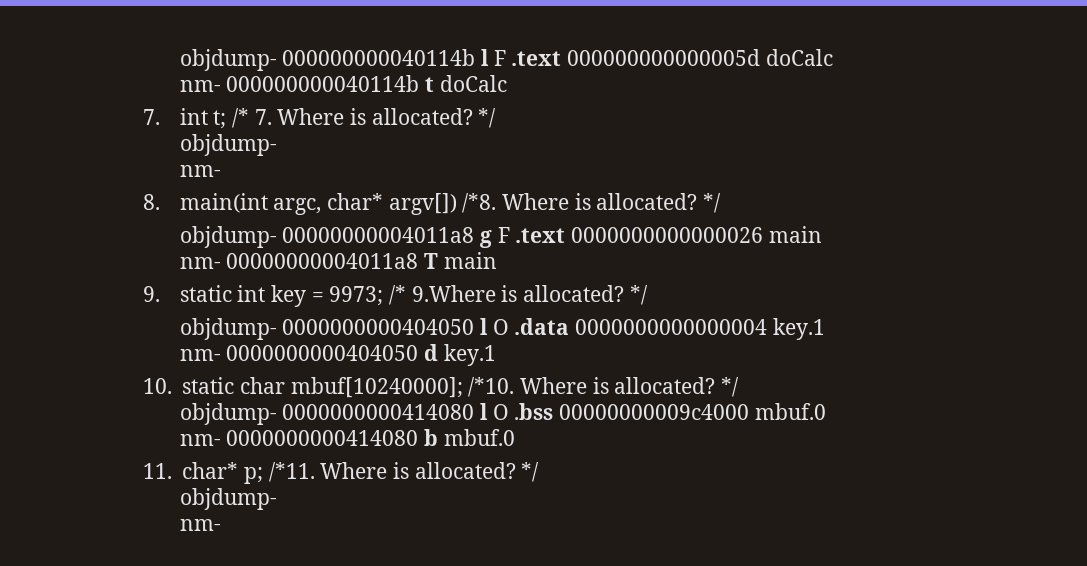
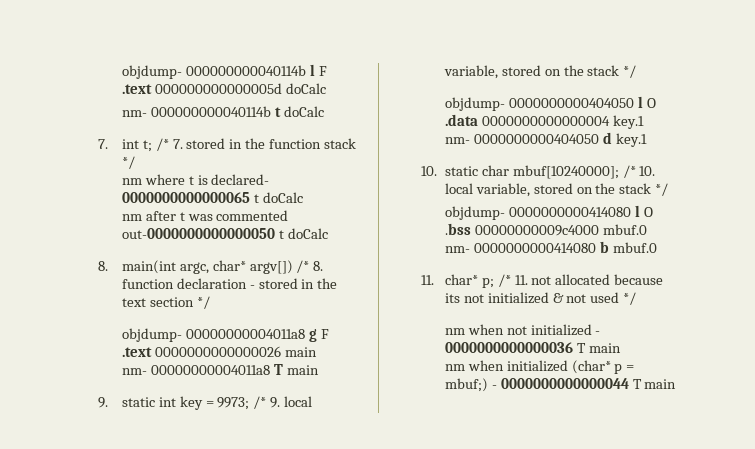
- 7. int t; /* 7. Where is allocated? */
- objdump-
- nm-
+ 7. int t; /* 7. stored in the function stack */
+ nm where t is declared- 0000000000000065 t doCalc
+ nm after t was commented out-0000000000000050 t doCalc
- 8. main(int argc, char* argv[]) /*8. Where is allocated? */
+ 8. main(int argc, char* argv[]) /* 8. function declaration - stored in the text section */
- 9. static int key = 9973; /* 9.Where is allocated? */
+ 9. static int key = 9973; /* 9. local variable, stored on the stack */
- 10. static char mbuf[10240000]; /*10. Where is allocated? */
+ 10. static char mbuf[10240000]; /* 10. local variable, stored on the stack */
- 11. char* p; /*11. Where is allocated? */
- objdump-
- nm-
+ 11. char* p; /* 11. not allocated because its not initialized & not used */
+ nm when not initialized - 0000000000000036 T main
+ nm when initialized (char* p = mbuf;) - 0000000000000044 T main

